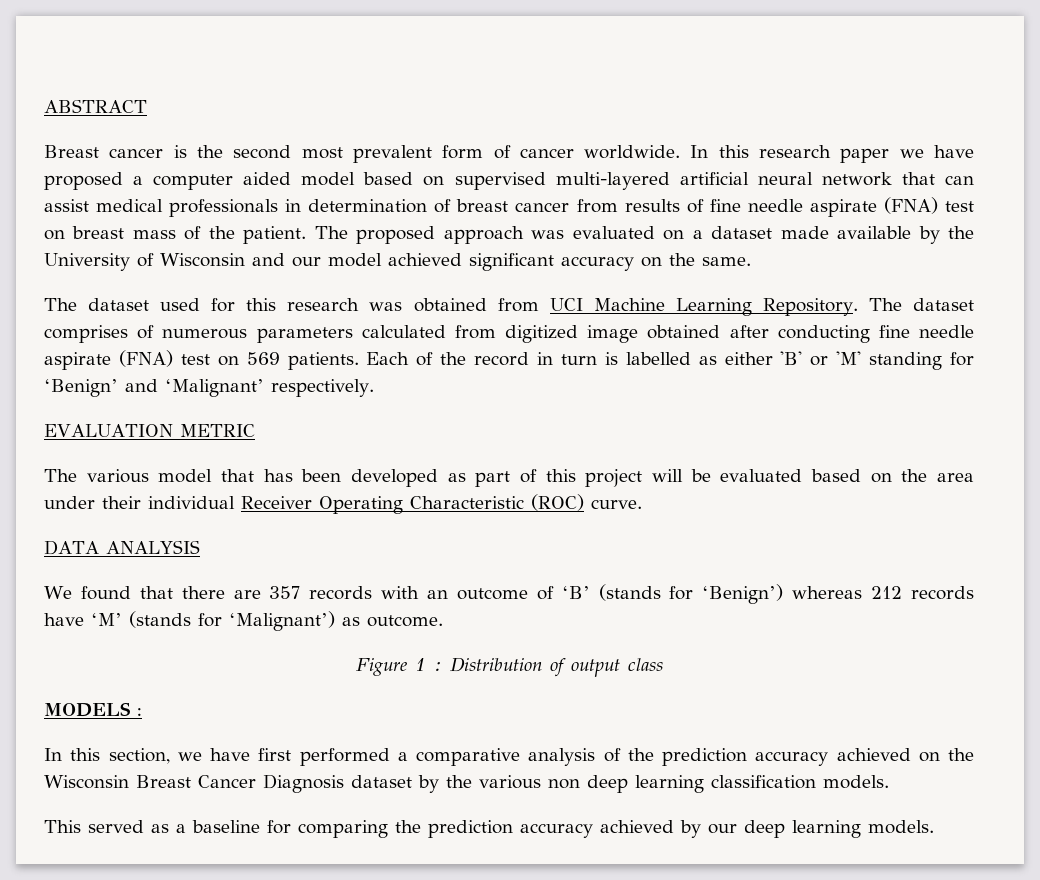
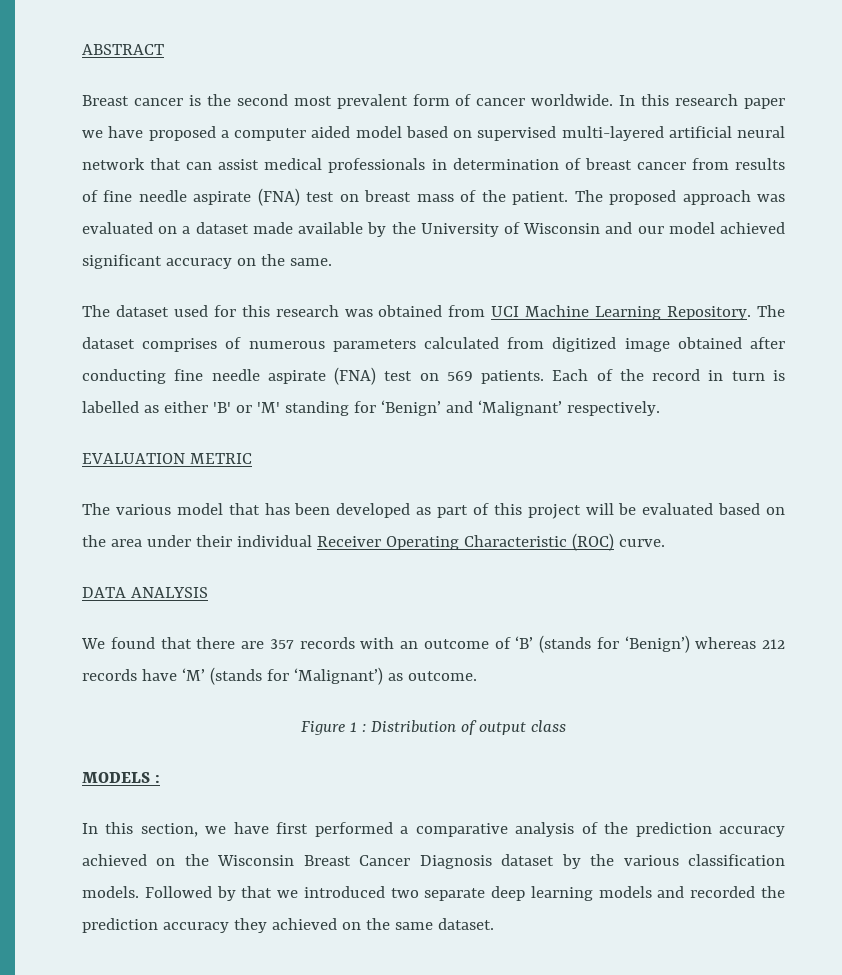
- In this section, we have first performed a comparative analysis of the prediction accuracy achieved on the Wisconsin Breast Cancer Diagnosis dataset by the various non deep learning classification models.
- This served as a baseline for comparing the prediction accuracy achieved by our deep learning models.
+ In this section, we have first performed a comparative analysis of the prediction accuracy achieved on the Wisconsin Breast Cancer Diagnosis dataset by the various classification models. Followed by that we introduced two separate deep learning models and recorded the prediction accuracy they achieved on the same dataset.

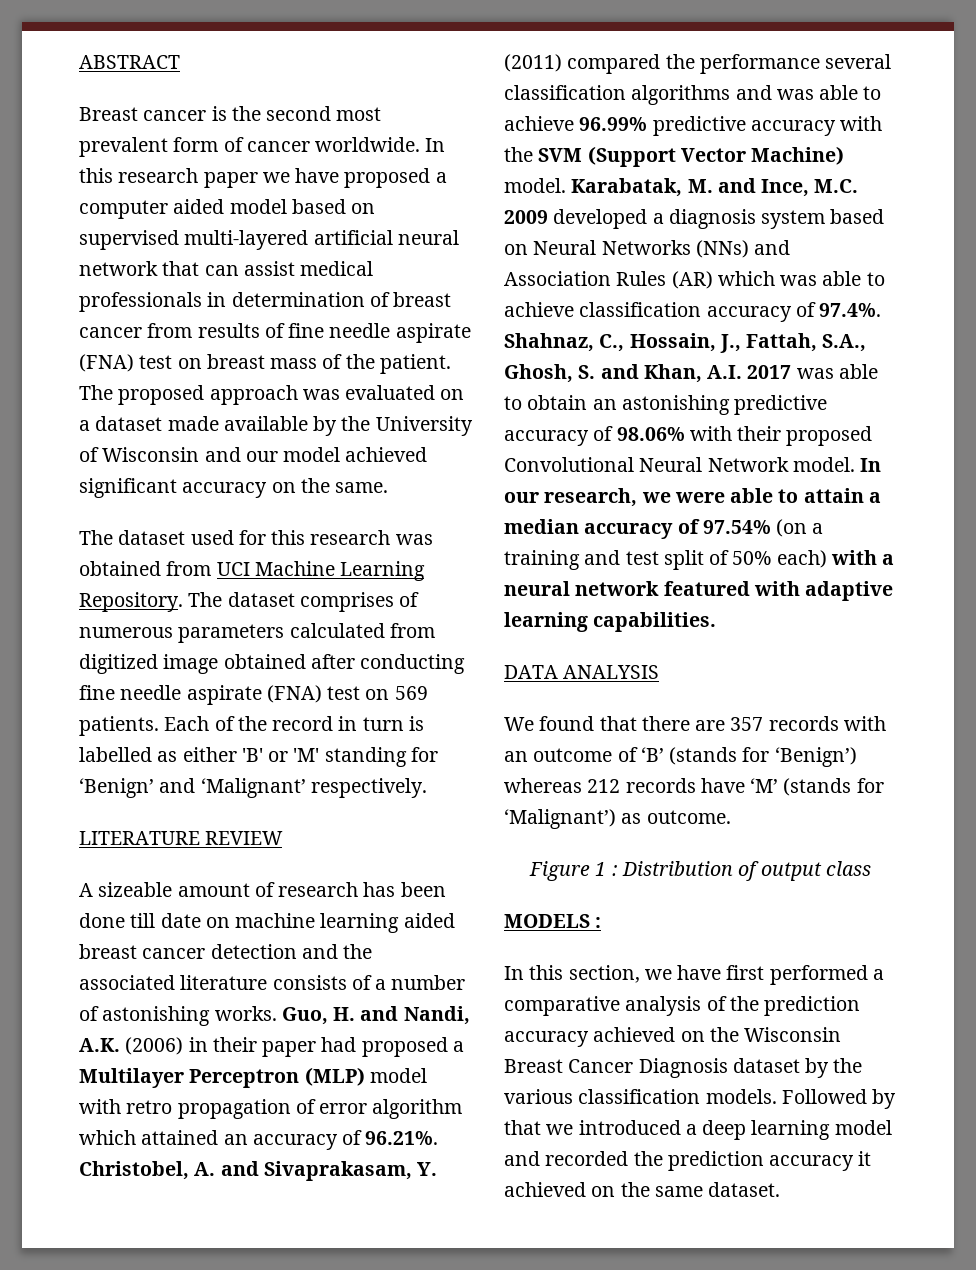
- EVALUATION METRIC
- The various model that has been developed as part of this project will be evaluated based on the area under their individual Receiver Operating Characteristic (ROC) curve.
+ LITERATURE REVIEW
+ A sizeable amount of research has been done till date on machine learning aided breast cancer detection and the associated literature consists of a number of astonishing works. Guo, H. and Nandi, A.K. (2006) in their paper had proposed a Multilayer Perceptron (MLP) model with retro propagation of error algorithm which attained an accuracy of 96.21%. Christobel, A. and Sivaprakasam, Y. (2011) compared the performance several classification algorithms and was able to achieve 96.99% predictive accuracy with the SVM (Support Vector Machine) model. Karabatak, M. and Ince, M.C. 2009 developed a diagnosis system based on Neural Networks (NNs) and Association Rules (AR) which was able to achieve classification accuracy of 97.4%. Shahnaz, C., Hossain, J., Fattah, S.A., Ghosh, S. and Khan, A.I. 2017 was able to obtain an astonishing predictive accuracy of 98.06% with their proposed Convolutional Neural Network model. In our research, we were able to attain a median accuracy of 97.54% (on a training and test split of 50% each) with a neural network featured with adaptive learning capabilities.
- Followed by that we introduced two separate deep learning models and recorded the prediction accuracy they achieved on the same dataset.
+ Followed by that we introduced a deep learning model and recorded the prediction accuracy it achieved on the same dataset.

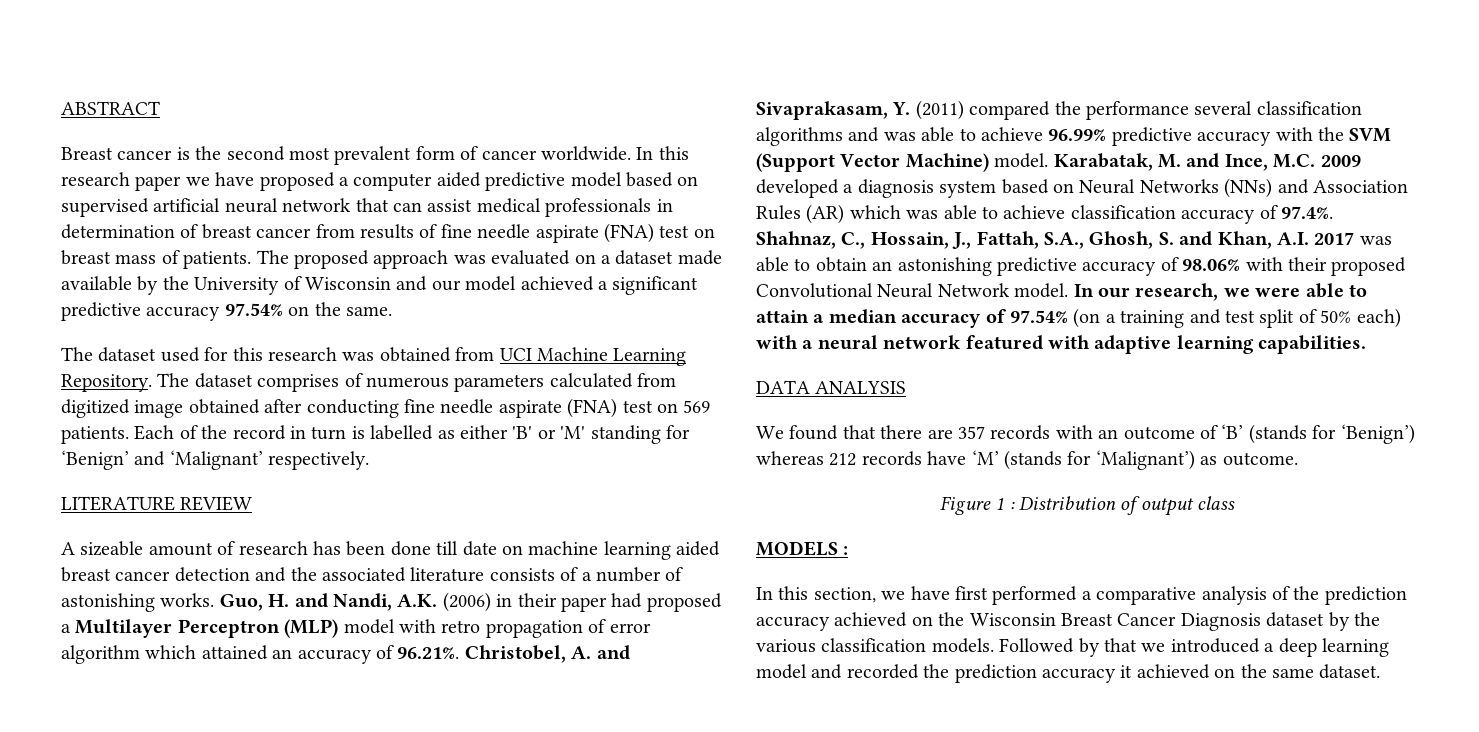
- In this research paper we have proposed a computer aided model based on supervised multi-layered artificial neural network that can assist medical professionals in determination of breast cancer from results of fine needle aspirate (FNA) test on breast mass of the patient.
+ In this research paper we have proposed a computer aided predictive model based on supervised artificial neural network that can assist medical professionals in determination of breast cancer from results of fine needle aspirate (FNA) test on breast mass of patients.
- The proposed approach was evaluated on a dataset made available by the University of Wisconsin and our model achieved significant accuracy on the same.
+ The proposed approach was evaluated on a dataset made available by the University of Wisconsin and our model achieved a significant predictive accuracy 97.54% on the same.

